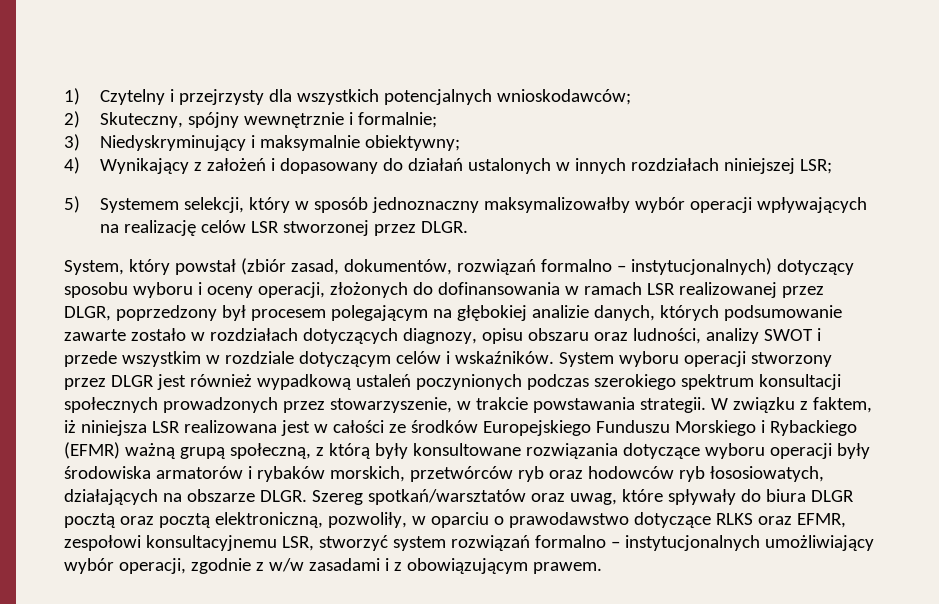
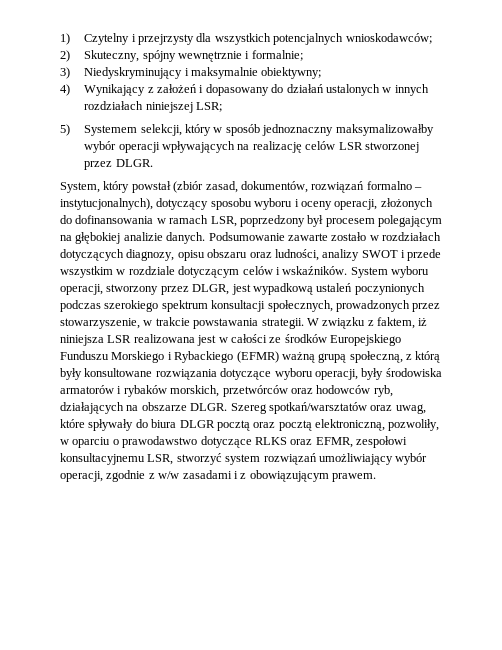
- System, który powstał (zbiór zasad, dokumentów, rozwiązań formalno – instytucjonalnych) dotyczący sposobu wyboru i oceny operacji, złożonych do dofinansowania w ramach LSR realizowanej przez DLGR, poprzedzony był procesem polegającym na głębokiej analizie danych, których podsumowanie zawarte zostało w rozdziałach dotyczących diagnozy, opisu obszaru oraz ludności, analizy SWOT i przede wszystkim w rozdziale dotyczącym celów i wskaźników.
+ System, który powstał (zbiór zasad, dokumentów, rozwiązań formalno – instytucjonalnych), dotyczący sposobu wyboru i oceny operacji, złożonych do dofinansowania w ramach LSR, poprzedzony był procesem polegającym na głębokiej analizie danych. Podsumowanie zawarte zostało w rozdziałach dotyczących diagnozy, opisu obszaru oraz ludności, analizy SWOT i przede wszystkim w rozdziale dotyczącym celów i wskaźników.
- System wyboru operacji stworzony przez DLGR jest również wypadkową ustaleń poczynionych podczas szerokiego spektrum konsultacji społecznych prowadzonych przez stowarzyszenie, w trakcie powstawania strategii.
+ System wyboru operacji, stworzony przez DLGR, jest wypadkową ustaleń poczynionych podczas szerokiego spektrum konsultacji społecznych, prowadzonych przez stowarzyszenie, w trakcie powstawania strategii.
- W związku z faktem, iż niniejsza LSR realizowana jest w całości ze środków Europejskiego Funduszu Morskiego i Rybackiego (EFMR) ważną grupą społeczną, z którą były konsultowane rozwiązania dotyczące wyboru operacji były środowiska armatorów i rybaków morskich, przetwórców ryb oraz hodowców ryb łososiowatych, działających na obszarze DLGR.
+ W związku z faktem, iż niniejsza LSR realizowana jest w całości ze środków Europejskiego Funduszu Morskiego i Rybackiego (EFMR) ważną grupą społeczną, z którą były konsultowane rozwiązania dotyczące wyboru operacji, były środowiska armatorów i rybaków morskich, przetwórców oraz hodowców ryb, działających na obszarze DLGR.
- Szereg spotkań/warsztatów oraz uwag, które spływały do biura DLGR pocztą oraz pocztą elektroniczną, pozwoliły, w oparciu o prawodawstwo dotyczące RLKS oraz EFMR, zespołowi konsultacyjnemu LSR, stworzyć system rozwiązań formalno – instytucjonalnych umożliwiający wybór operacji, zgodnie z w/w zasadami i z obowiązującym prawem.
+ Szereg spotkań/warsztatów oraz uwag, które spływały do biura DLGR pocztą oraz pocztą elektroniczną, pozwoliły, w oparciu o prawodawstwo dotyczące RLKS oraz EFMR, zespołowi konsultacyjnemu LSR, stworzyć system rozwiązań umożliwiający wybór operacji, zgodnie z w/w zasadami i z obowiązującym prawem.

